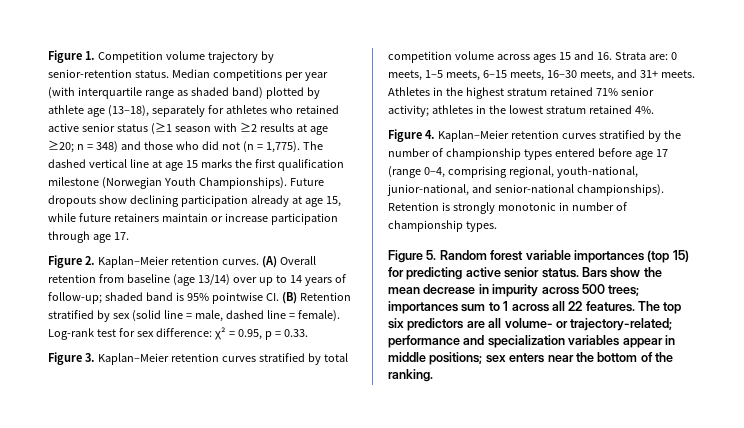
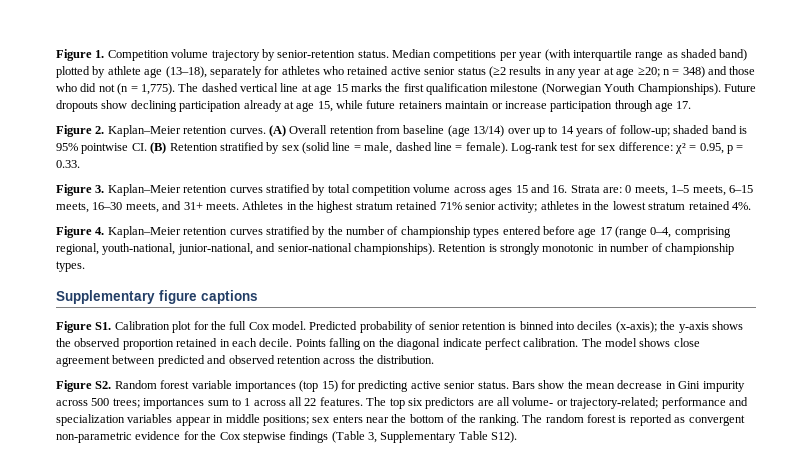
- Median competitions per year (with interquartile range as shaded band) plotted by athlete age (13–18), separately for athletes who retained active senior status (≥1 season with ≥2 results at age ≥20; n = 348) and those who did not (n = 1,775).
+ Median competitions per year (with interquartile range as shaded band) plotted by athlete age (13–18), separately for athletes who retained active senior status (≥2 results in any year at age ≥20; n = 348) and those who did not (n = 1,775).
- Figure 5. Random forest variable importances (top 15) for predicting active senior status.
+ Supplementary figure captions
+ Figure S1. Calibration plot for the full Cox model. Predicted probability of senior retention is binned into deciles (x-axis); the y-axis shows the observed proportion retained in each decile. Points falling on the diagonal indicate perfect calibration. The model shows close agreement between predicted and observed retention across the distribution.
+ Figure S2. Random forest variable importances (top 15) for predicting active senior status.
- Bars show the mean decrease in impurity across 500 trees; importances sum to 1 across all 22 features.
+ Bars show the mean decrease in Gini impurity across 500 trees; importances sum to 1 across all 22 features.
+ The random forest is reported as convergent non-parametric evidence for the Cox stepwise findings (Table 3, Supplementary Table S12).

